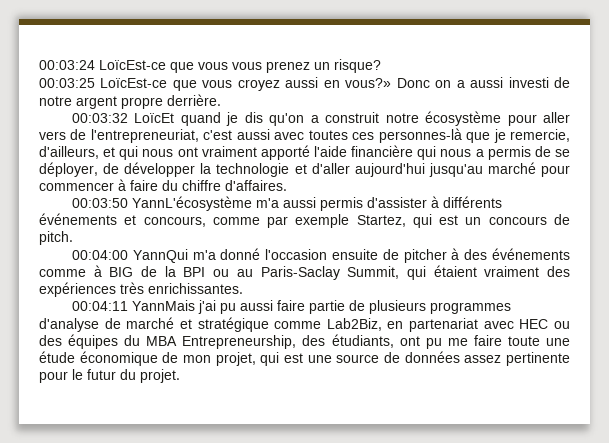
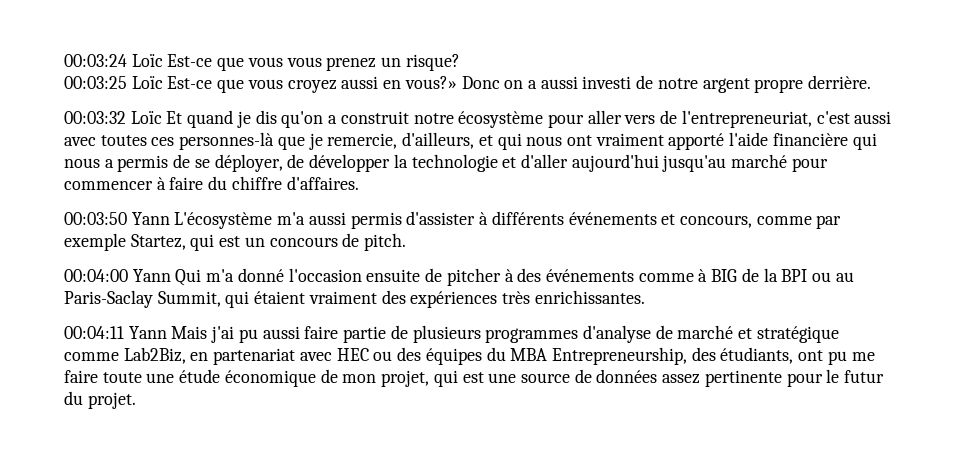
- 00:03:24 LoïcEst-ce que vous vous prenez un risque?
+ 00:03:24 Loïc Est-ce que vous vous prenez un risque?
- 00:03:25 LoïcEst-ce que vous croyez aussi en vous?»
+ 00:03:25 Loïc Est-ce que vous croyez aussi en vous?»
- 00:03:32 LoïcEt quand je dis qu'on a construit notre écosystème pour aller vers de l'entrepreneuriat, c'est aussi avec toutes ces personnes-là que je remercie, d'ailleurs, et qui nous ont vraiment apporté l'aide financière qui nous a permis de se déployer, de développer la technologie et d'aller aujourd'hui jusqu'au marché pour commencer à faire du chiffre d'affaires.
+ 00:03:32 Loïc Et quand je dis qu'on a construit notre écosystème pour aller vers de l'entrepreneuriat, c'est aussi avec toutes ces personnes-là que je remercie, d'ailleurs, et qui nous ont vraiment apporté l'aide financière qui nous a permis de se déployer, de développer la technologie et d'aller aujourd'hui jusqu'au marché pour commencer à faire du chiffre d'affaires.
- 00:03:50 YannL'écosystème m'a aussi permis d'assister à différents événements et concours, comme par exemple Startez, qui est un concours de pitch.
+ 00:03:50 Yann L'écosystème m'a aussi permis d'assister à différents événements et concours, comme par exemple Startez, qui est un concours de pitch.
- 00:04:00 YannQui m'a donné l'occasion ensuite de pitcher à des événements comme à BIG de la BPI ou au Paris-Saclay Summit, qui étaient vraiment des expériences très enrichissantes.
+ 00:04:00 Yann Qui m'a donné l'occasion ensuite de pitcher à des événements comme à BIG de la BPI ou au Paris-Saclay Summit, qui étaient vraiment des expériences très enrichissantes.
- 00:04:11 YannMais j'ai pu aussi faire partie de plusieurs programmes d'analyse de marché et stratégique comme Lab2Biz, en partenariat avec HEC ou des équipes du MBA Entrepreneurship, des étudiants, ont pu me faire toute une étude économique de mon projet, qui est une source de données assez pertinente pour le futur du projet.
+ 00:04:11 Yann Mais j'ai pu aussi faire partie de plusieurs programmes d'analyse de marché et stratégique comme Lab2Biz, en partenariat avec HEC ou des équipes du MBA Entrepreneurship, des étudiants, ont pu me faire toute une étude économique de mon projet, qui est une source de données assez pertinente pour le futur du projet.

